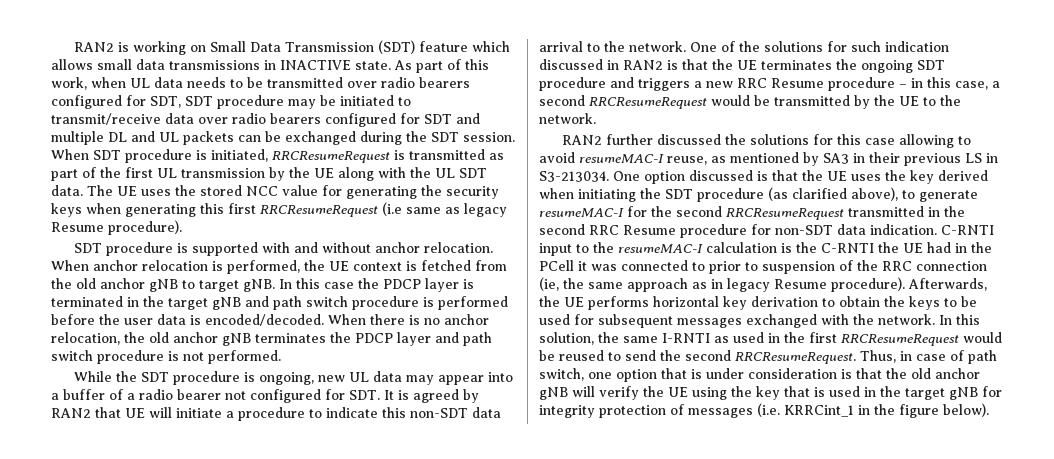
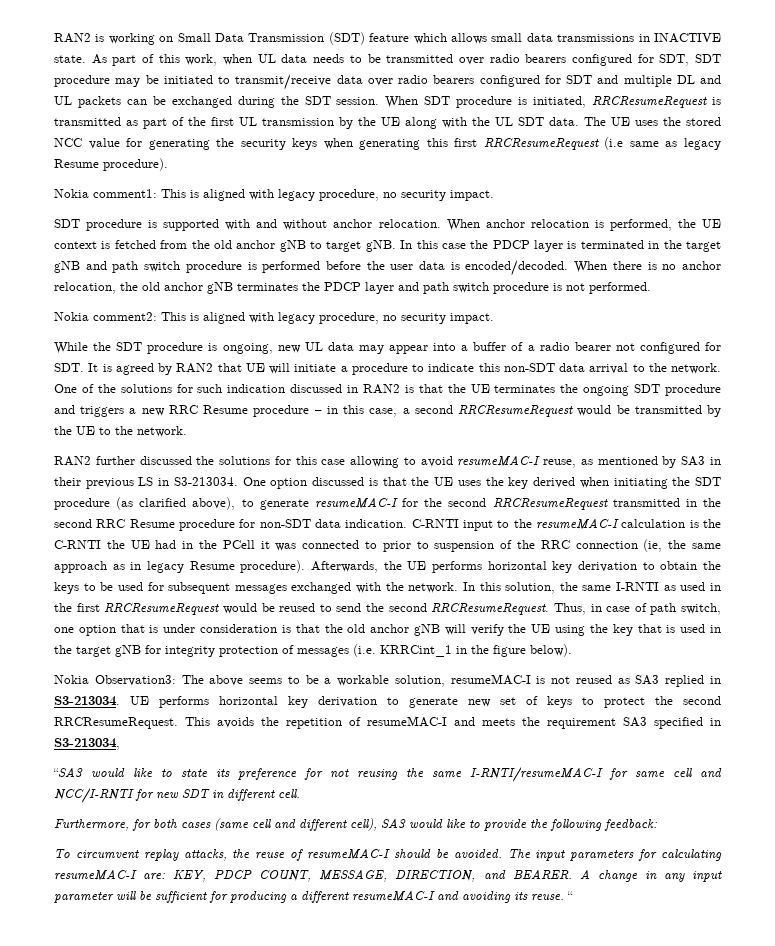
+ Nokia comment1: This is aligned with legacy procedure, no security impact.
+ Nokia comment2: This is aligned with legacy procedure, no security impact.
+ Nokia Observation3: The above seems to be a workable solution, resumeMAC-I is not reused as SA3 replied in S3-213034. UE performs horizontal key derivation to generate new set of keys to protect the second RRCResumeRequest. This avoids the repetition of resumeMAC-I and meets the requirement SA3 specified in S3-213034,
+ “SA3 would like to state its preference for not reusing the same I-RNTI/resumeMAC-I for same cell and NCC/I-RNTI for new SDT in different cell.
+ Furthermore, for both cases (same cell and different cell), SA3 would like to provide the following feedback:
+ To circumvent replay attacks, the reuse of resumeMAC-I should be avoided. The input parameters for calculating resumeMAC-I are: KEY, PDCP COUNT, MESSAGE, DIRECTION, and BEARER. A change in any input parameter will be sufficient for producing a different resumeMAC-I and avoiding its reuse. “

